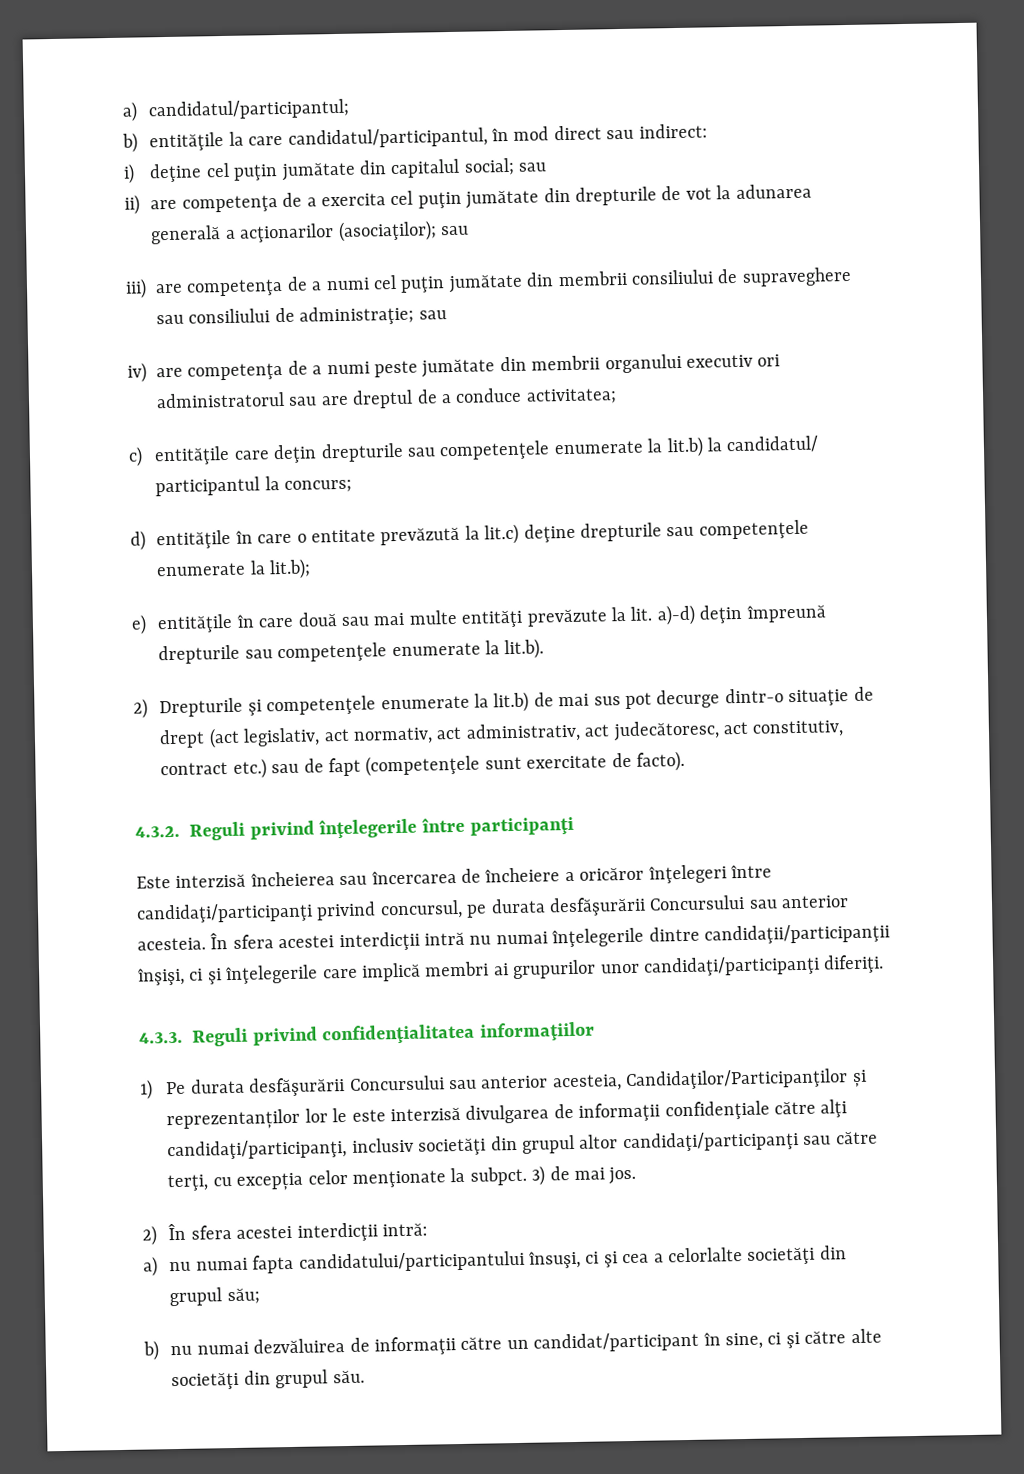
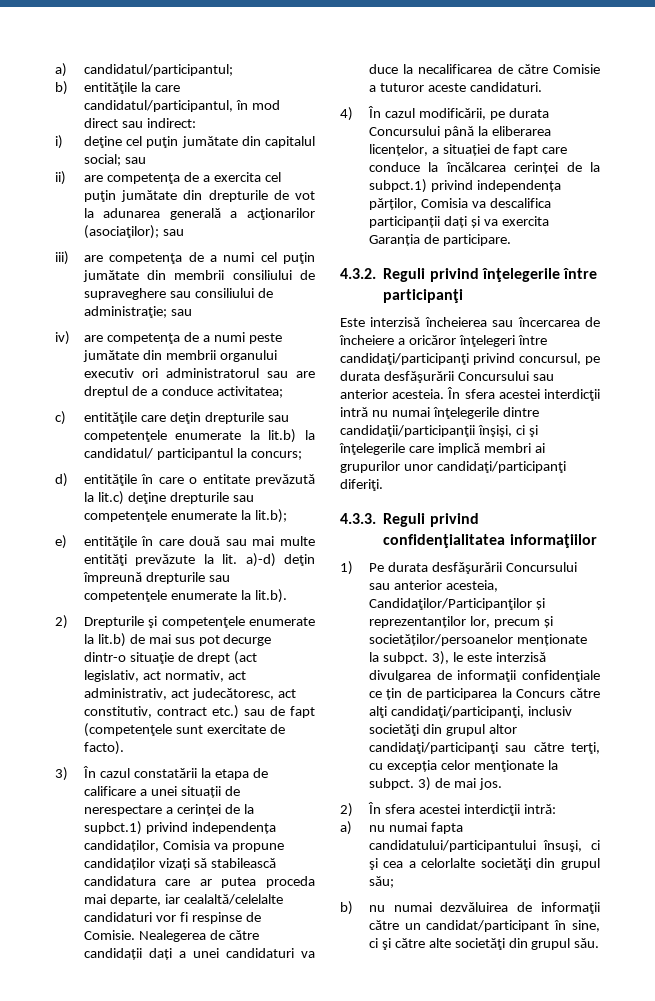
+ 3) În cazul constatării la etapa de calificare a unei situații de nerespectare a cerinței de la supbct.1) privind independența candidaților, Comisia va propune candidaților vizați să stabilească candidatura care ar putea proceda mai departe, iar cealaltă/celelalte candidaturi vor fi respinse de Comisie. Nealegerea de către candidații dați a unei candidaturi va duce la necalificarea de către Comisie a tuturor aceste candidaturi.
+ 4) În cazul modificării, pe durata Concursului până la eliberarea licențelor, a situației de fapt care conduce la încălcarea cerinței de la subpct.1) privind independența părților, Comisia va descalifica participanții dați și va exercita Garanția de participare.
- 1) Pe durata desfăşurării Concursului sau anterior acesteia, Candidaţilor/Participanţilor și reprezentanților lor le este interzisă divulgarea de informaţii confidenţiale către alţi candidaţi/participanţi, inclusiv societăţi din grupul altor candidaţi/participanţi sau către terţi, cu excepția celor menţionate la subpct.
+ 1) Pe durata desfăşurării Concursului sau anterior acesteia, Candidaţilor/Participanţilor și reprezentanților lor, precum și societăților/persoanelor menționate la subpct. 3), le este interzisă divulgarea de informaţii confidenţiale ce țin de participarea la Concurs către alţi candidaţi/participanţi, inclusiv societăţi din grupul altor candidaţi/participanţi sau către terţi, cu excepția celor menţionate la subpct.

